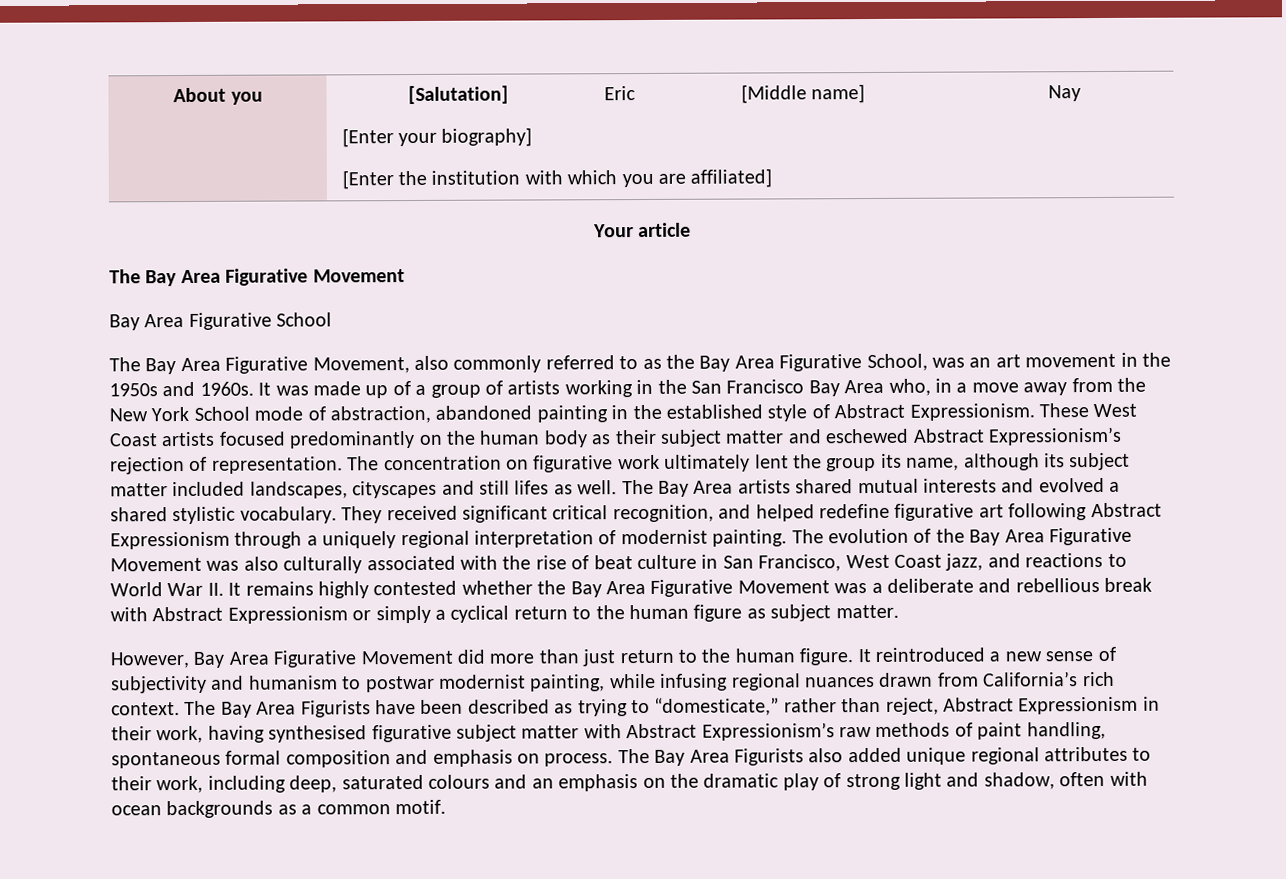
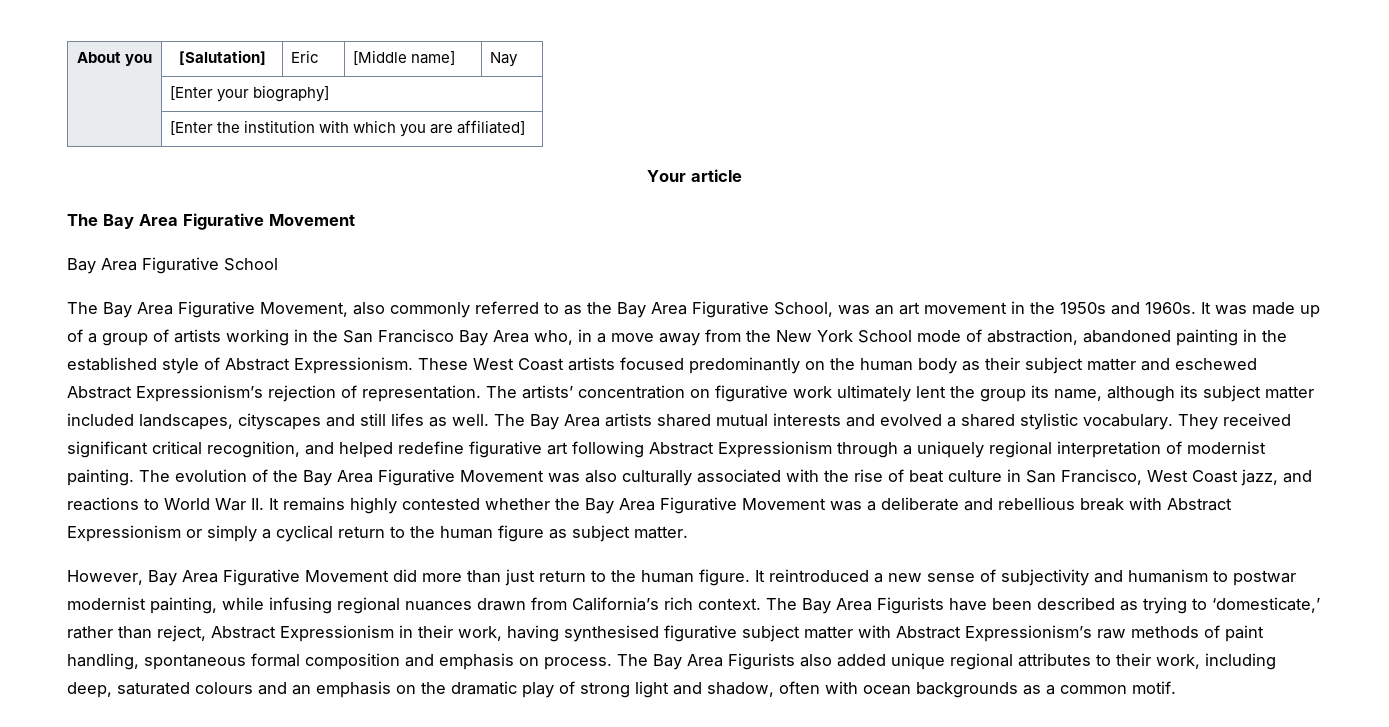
- The concentration on figurative work ultimately lent the group its name, although its subject matter included landscapes, cityscapes and still lifes as well.
+ The artists’ concentration on figurative work ultimately lent the group its name, although its subject matter included landscapes, cityscapes and still lifes as well.
- The Bay Area Figurists have been described as trying to “domesticate,” rather than reject, Abstract Expressionism in their work, having synthesised figurative subject matter with Abstract Expressionism’s raw methods of paint handling, spontaneous formal composition and emphasis on process.
+ The Bay Area Figurists have been described as trying to ‘domesticate,’ rather than reject, Abstract Expressionism in their work, having synthesised figurative subject matter with Abstract Expressionism’s raw methods of paint handling, spontaneous formal composition and emphasis on process.

